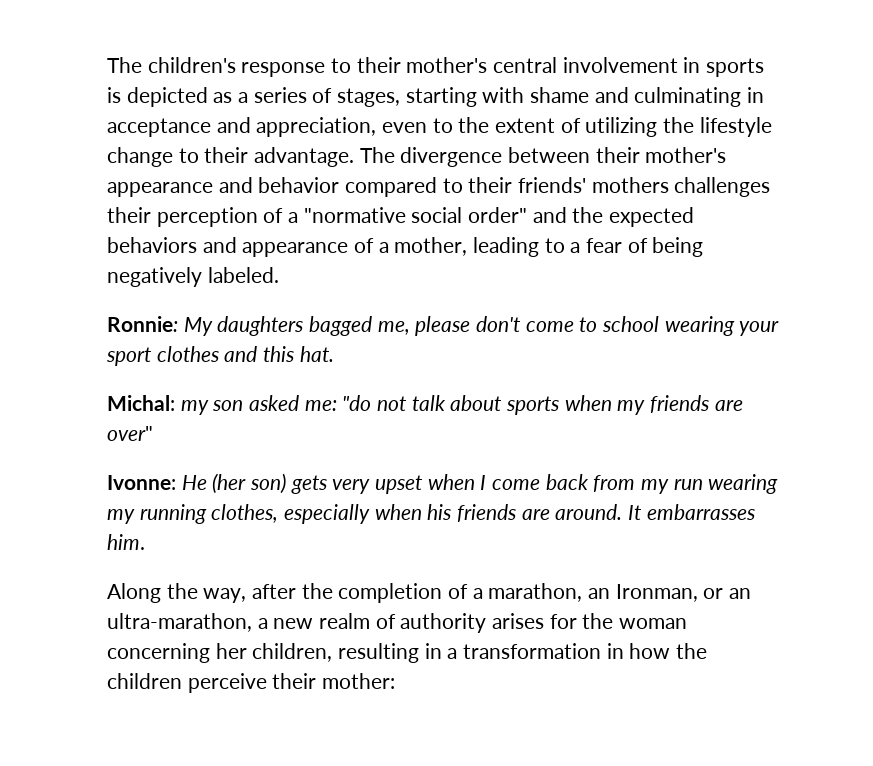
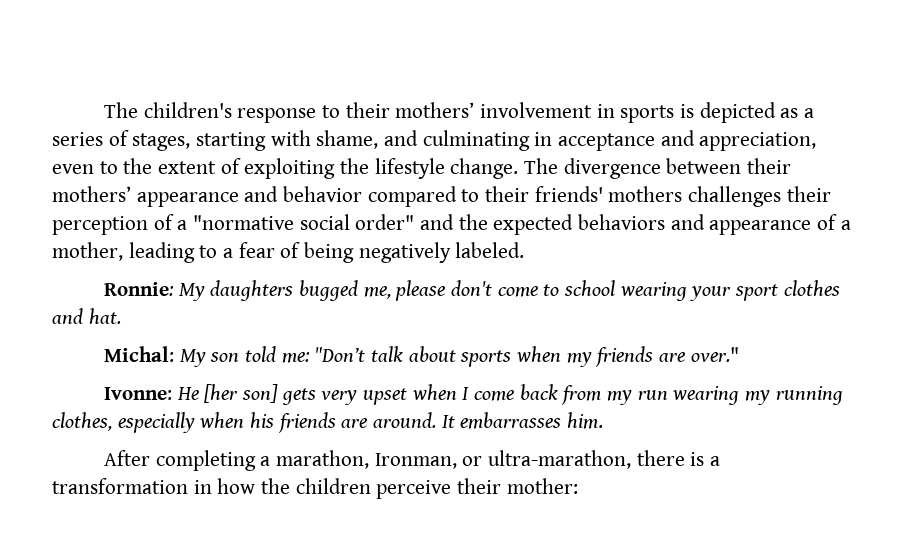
- The children's response to their mother's central involvement in sports is depicted as a series of stages, starting with shame and culminating in acceptance and appreciation, even to the extent of utilizing the lifestyle change to their advantage.
+ The children's response to their mothers’ involvement in sports is depicted as a series of stages, starting with shame, and culminating in acceptance and appreciation, even to the extent of exploiting the lifestyle change.
- The divergence between their mother's appearance and behavior compared to their friends' mothers challenges their perception of a "normative social order" and the expected behaviors and appearance of a mother, leading to a fear of being negatively labeled.
+ The divergence between their mothers’ appearance and behavior compared to their friends' mothers challenges their perception of a "normative social order" and the expected behaviors and appearance of a mother, leading to a fear of being negatively labeled.
- Ronnie: My daughters bagged me, please don't come to school wearing your sport clothes and this hat.
+ Ronnie: My daughters bugged me, please don't come to school wearing your sport clothes and hat.
- Michal: my son asked me: "do not talk about sports when my friends are over"
+ Michal: My son told me: "Don’t talk about sports when my friends are over."
- Ivonne: He (her son) gets very upset when I come back from my run wearing my running clothes, especially when his friends are around.
+ Ivonne: He [her son] gets very upset when I come back from my run wearing my running clothes, especially when his friends are around.
- Along the way, after the completion of a marathon, an Ironman, or an ultra-marathon, a new realm of authority arises for the woman concerning her children, resulting in a transformation in how the children perceive their mother:
+ After completing a marathon, Ironman, or ultra-marathon, there is a transformation in how the children perceive their mother:

